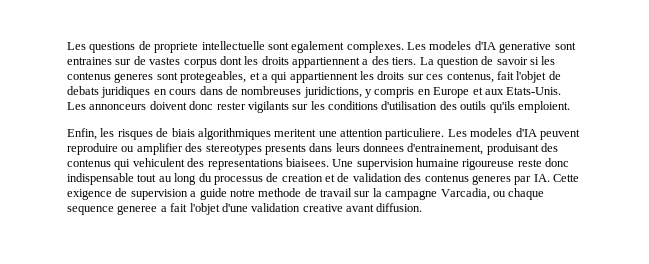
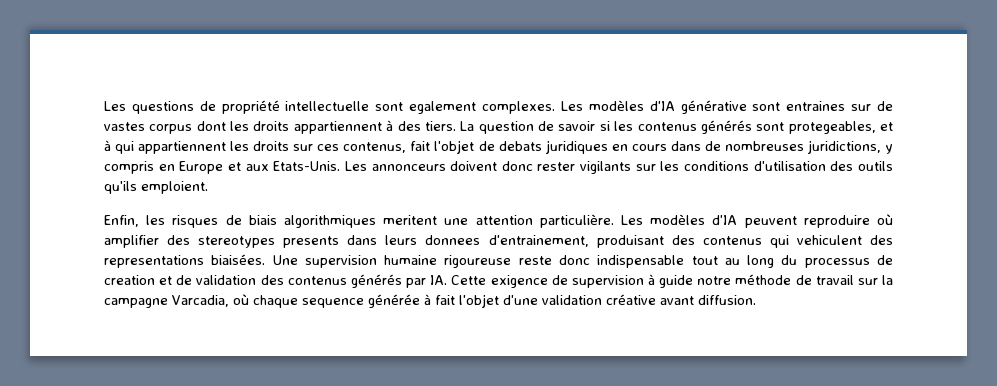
- Les questions de propriete intellectuelle sont egalement complexes.
+ Les questions de propriété intellectuelle sont egalement complexes.
- Les modeles d'IA generative sont entraines sur de vastes corpus dont les droits appartiennent a des tiers.
+ Les modèles d'IA générative sont entraines sur de vastes corpus dont les droits appartiennent à des tiers.
- La question de savoir si les contenus generes sont protegeables, et a qui appartiennent les droits sur ces contenus, fait l'objet de debats juridiques en cours dans de nombreuses juridictions, y compris en Europe et aux Etats-Unis.
+ La question de savoir si les contenus générés sont protegeables, et à qui appartiennent les droits sur ces contenus, fait l'objet de debats juridiques en cours dans de nombreuses juridictions, y compris en Europe et aux Etats-Unis.
- Enfin, les risques de biais algorithmiques meritent une attention particuliere. Les modeles d'IA peuvent reproduire ou amplifier des stereotypes presents dans leurs donnees d'entrainement, produisant des contenus qui vehiculent des representations biaisees.
+ Enfin, les risques de biais algorithmiques meritent une attention particulière. Les modèles d'IA peuvent reproduire où amplifier des stereotypes presents dans leurs donnees d'entrainement, produisant des contenus qui vehiculent des representations biaisées.
- Une supervision humaine rigoureuse reste donc indispensable tout au long du processus de creation et de validation des contenus generes par IA. Cette exigence de supervision a guide notre methode de travail sur la campagne Varcadia, ou chaque sequence generee a fait l'objet d'une validation creative avant diffusion.
+ Une supervision humaine rigoureuse reste donc indispensable tout au long du processus de creation et de validation des contenus générés par IA. Cette exigence de supervision à guide notre méthode de travail sur la campagne Varcadia, où chaque sequence générée à fait l'objet d'une validation créative avant diffusion.

